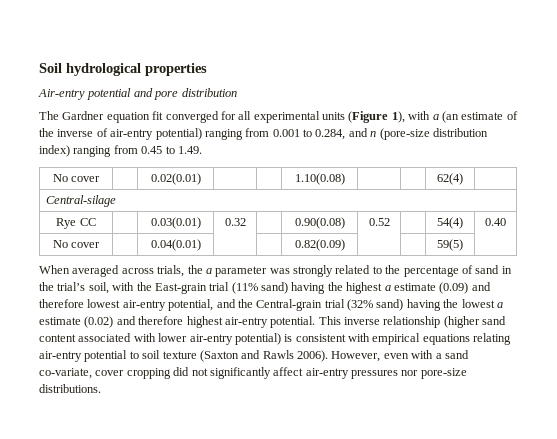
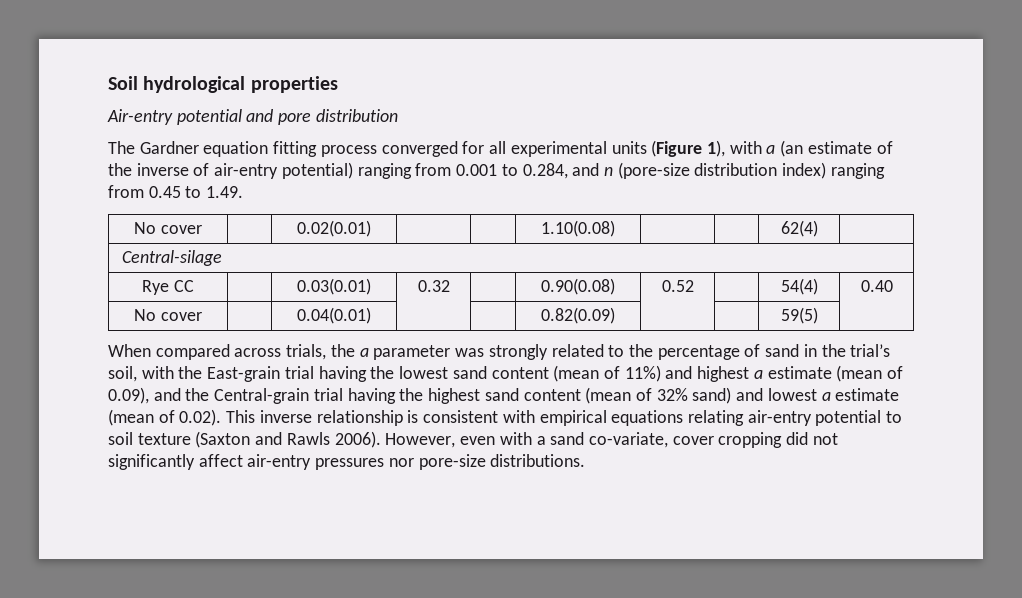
- The Gardner equation fit converged for all experimental units (Figure 1), with a (an estimate of the inverse of air-entry potential) ranging from 0.001 to 0.284, and n (pore-size distribution index) ranging from 0.45 to 1.49.
+ The Gardner equation fitting process converged for all experimental units (Figure 1), with a (an estimate of the inverse of air-entry potential) ranging from 0.001 to 0.284, and n (pore-size distribution index) ranging from 0.45 to 1.49.
- When averaged across trials, the a parameter was strongly related to the percentage of sand in the trial’s soil, with the East-grain trial (11% sand) having the highest a estimate (0.09) and therefore lowest air-entry potential, and the Central-grain trial (32% sand) having the lowest a estimate (0.02) and therefore highest air-entry potential. This inverse relationship (higher sand content associated with lower air-entry potential) is consistent with empirical equations relating air-entry potential to soil texture (Saxton and Rawls 2006).
+ When compared across trials, the a parameter was strongly related to the percentage of sand in the trial’s soil, with the East-grain trial having the lowest sand content (mean of 11%) and highest a estimate (mean of 0.09), and the Central-grain trial having the highest sand content (mean of 32% sand) and lowest a estimate (mean of 0.02). This inverse relationship is consistent with empirical equations relating air-entry potential to soil texture (Saxton and Rawls 2006).

